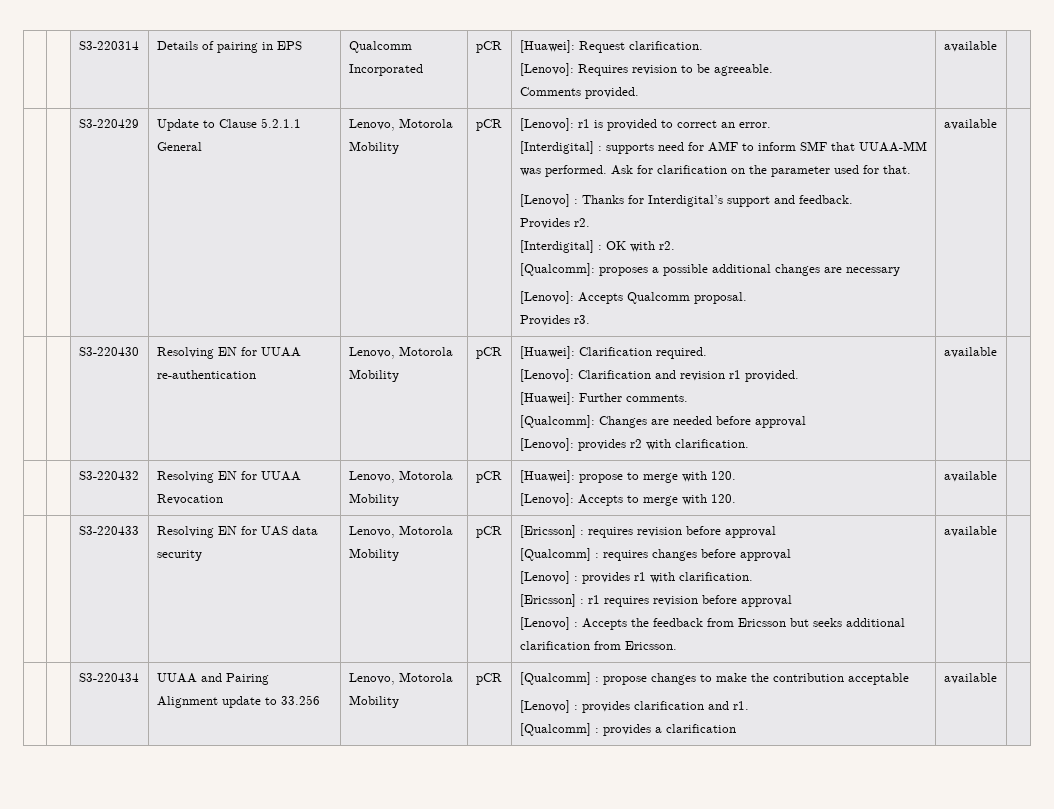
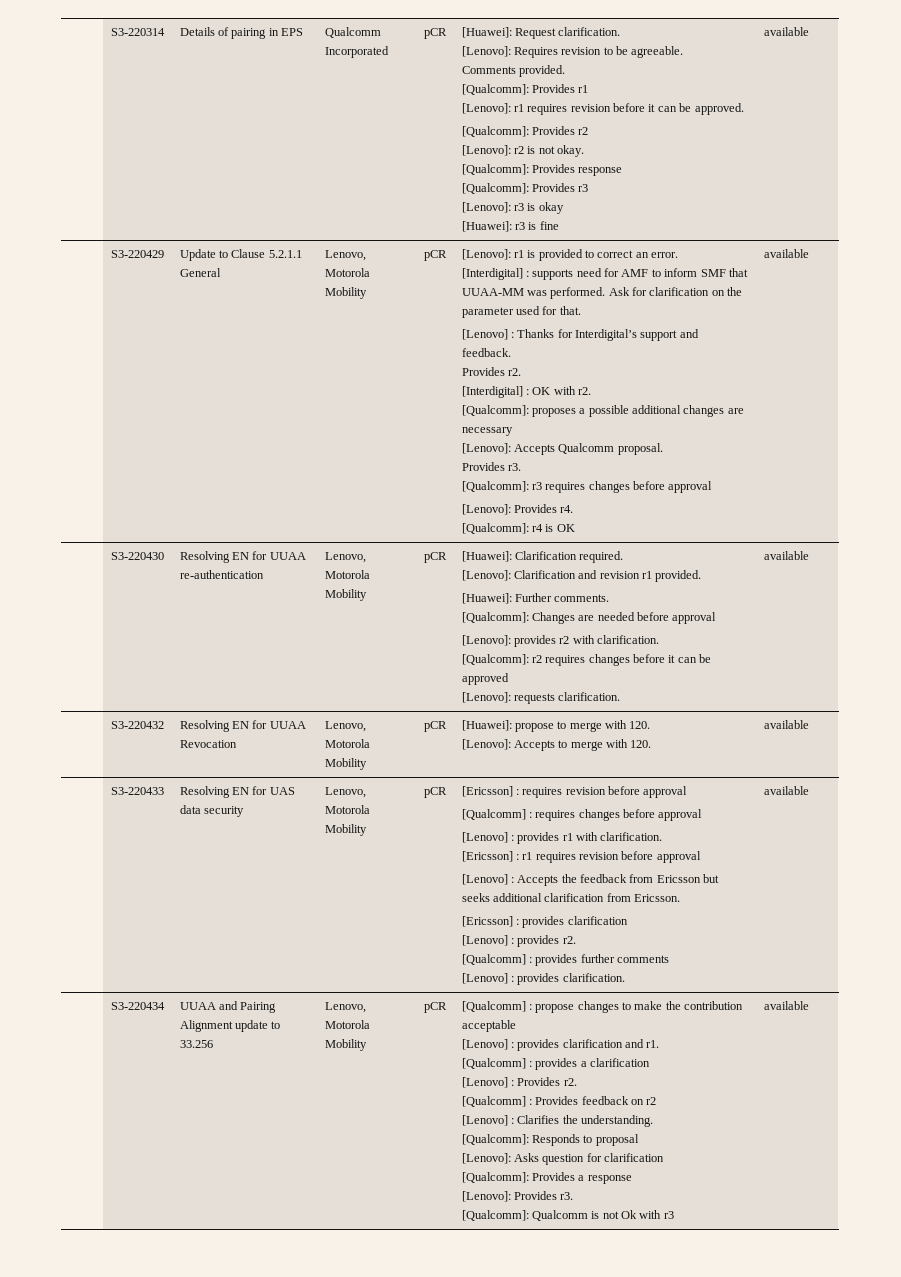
+ [Qualcomm]: Provides r1
+ [Lenovo]: r1 requires revision before it can be approved.
+ [Qualcomm]: Provides r2
+ [Lenovo]: r2 is not okay.
+ [Qualcomm]: Provides response
+ [Qualcomm]: Provides r3
+ [Lenovo]: r3 is okay
+ [Huawei]: r3 is fine
+ [Qualcomm]: r3 requires changes before approval
+ [Lenovo]: Provides r4.
+ [Qualcomm]: r4 is OK
+ [Qualcomm]: r2 requires changes before it can be approved
+ [Lenovo]: requests clarification.
+ [Ericsson] : provides clarification
+ [Lenovo] : provides r2.
+ [Qualcomm] : provides further comments
+ [Lenovo] : provides clarification.
+ [Lenovo] : Provides r2.
+ [Qualcomm] : Provides feedback on r2
+ [Lenovo] : Clarifies the understanding.
+ [Qualcomm]: Responds to proposal
+ [Lenovo]: Asks question for clarification
+ [Qualcomm]: Provides a response
+ [Lenovo]: Provides r3.
+ [Qualcomm]: Qualcomm is not Ok with r3

